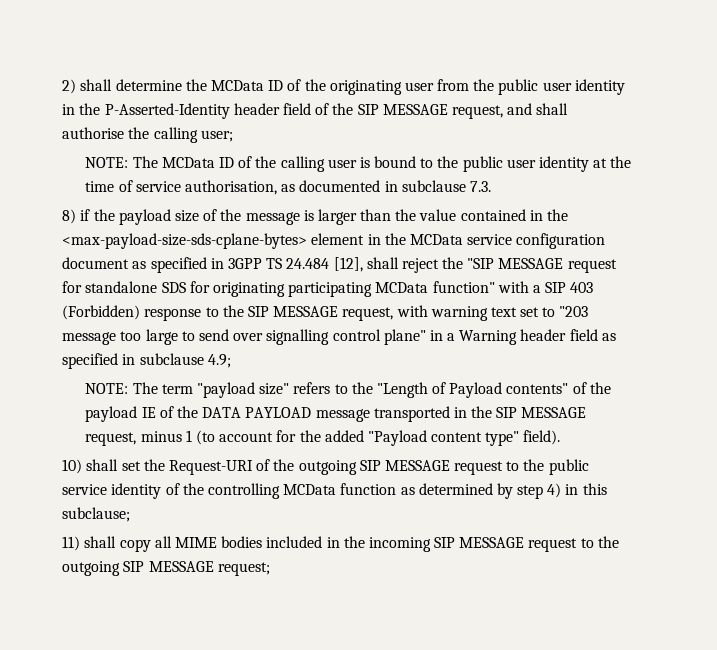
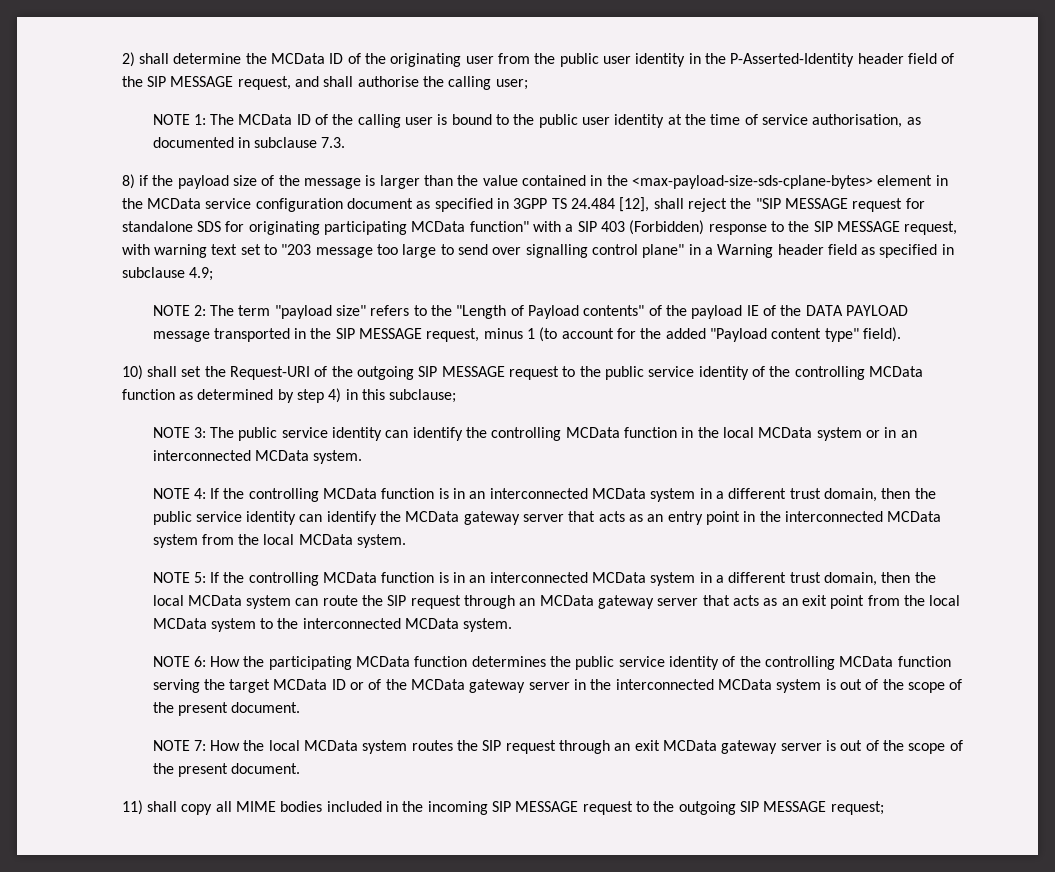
- NOTE: The MCData ID of the calling user is bound to the public user identity at the time of service authorisation, as documented in subclause 7.3.
+ NOTE 1: The MCData ID of the calling user is bound to the public user identity at the time of service authorisation, as documented in subclause 7.3.
- NOTE: The term "payload size" refers to the "Length of Payload contents" of the payload IE of the DATA PAYLOAD message transported in the SIP MESSAGE request, minus 1 (to account for the added "Payload content type" field).
+ NOTE 2: The term "payload size" refers to the "Length of Payload contents" of the payload IE of the DATA PAYLOAD message transported in the SIP MESSAGE request, minus 1 (to account for the added "Payload content type" field).
+ NOTE 3: The public service identity can identify the controlling MCData function in the local MCData system or in an interconnected MCData system.
+ NOTE 4: If the controlling MCData function is in an interconnected MCData system in a different trust domain, then the public service identity can identify the MCData gateway server that acts as an entry point in the interconnected MCData system from the local MCData system.
+ NOTE 5: If the controlling MCData function is in an interconnected MCData system in a different trust domain, then the local MCData system can route the SIP request through an MCData gateway server that acts as an exit point from the local MCData system to the interconnected MCData system.
+ NOTE 6: How the participating MCData function determines the public service identity of the controlling MCData function serving the target MCData ID or of the MCData gateway server in the interconnected MCData system is out of the scope of the present document.
+ NOTE 7: How the local MCData system routes the SIP request through an exit MCData gateway server is out of the scope of the present document.

